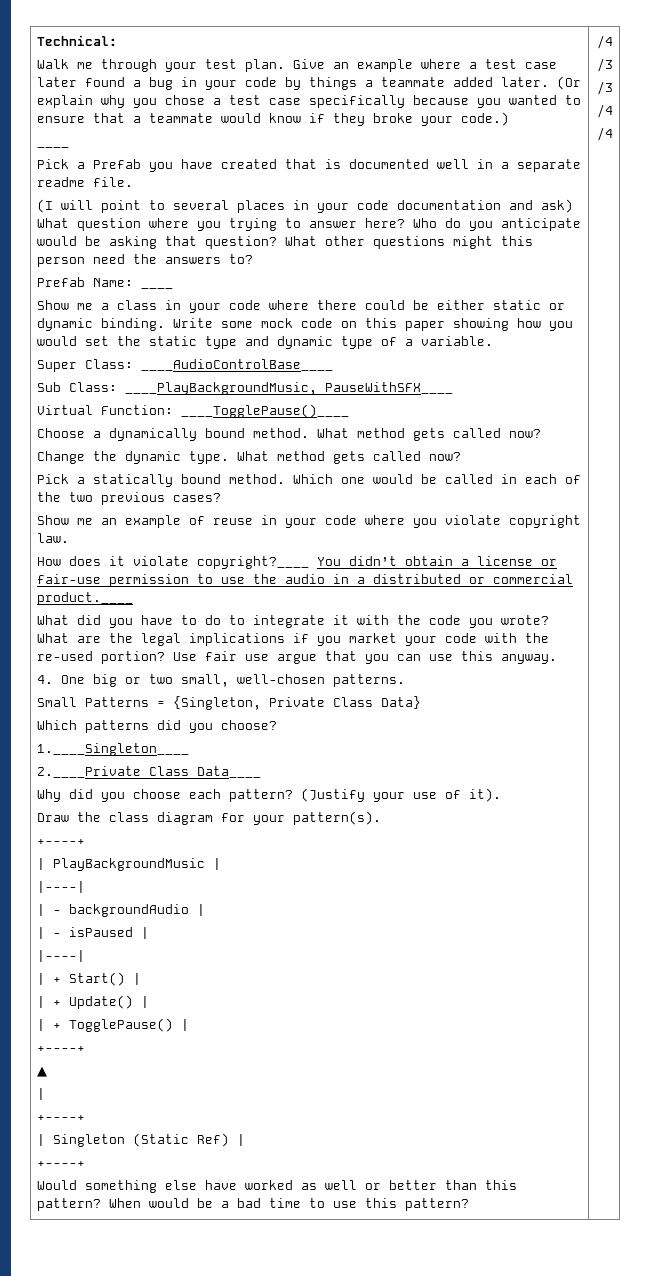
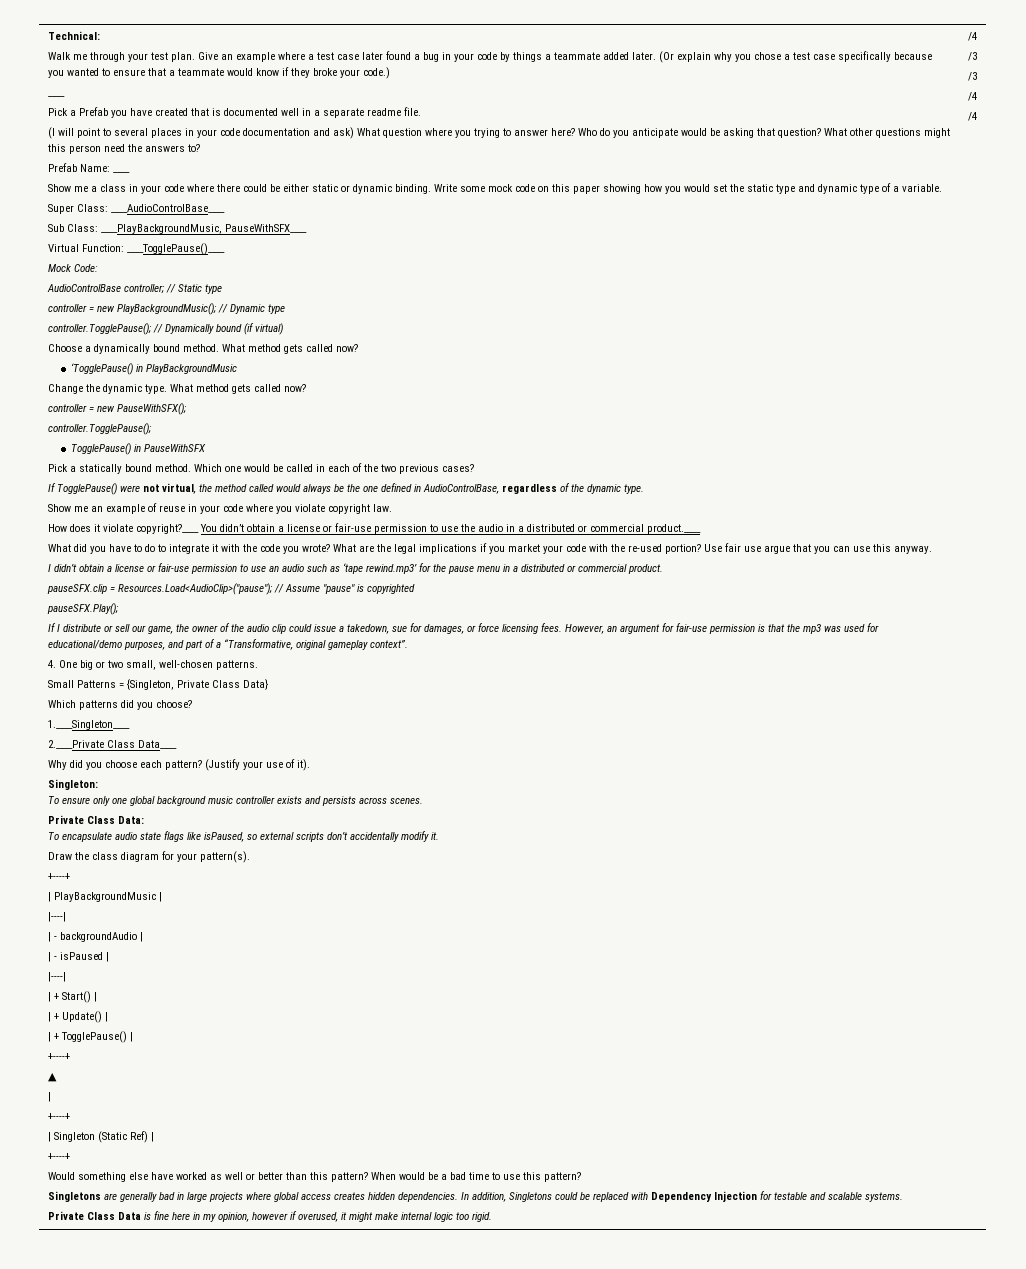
+ Mock Code:
+ AudioControlBase controller; // Static type
+ controller = new PlayBackgroundMusic(); // Dynamic type
+ controller.TogglePause(); // Dynamically bound (if virtual)
+ ‘TogglePause() in PlayBackgroundMusic
+ controller = new PauseWithSFX();
+ controller.TogglePause();
+ TogglePause() in PauseWithSFX
+ If TogglePause() were not virtual, the method called would always be the one defined in AudioControlBase, regardless of the dynamic type.
+ I didn’t obtain a license or fair-use permission to use an audio such as ‘tape rewind.mp3’ for the pause menu in a distributed or commercial product.
+ pauseSFX.clip = Resources.Load<AudioClip>("pause"); // Assume "pause" is copyrighted
+ pauseSFX.Play();
+ If I distribute or sell our game, the owner of the audio clip could issue a takedown, sue for damages, or force licensing fees. However, an argument for fair-use permission is that the mp3 was used for educational/demo purposes, and part of a “Transformative, original gameplay context”.
+ Singleton:
+ To ensure only one global background music controller exists and persists across scenes.
+ Private Class Data:
+ To encapsulate audio state flags like isPaused, so external scripts don’t accidentally modify it.
+ Singletons are generally bad in large projects where global access creates hidden dependencies. In addition, Singletons could be replaced with Dependency Injection for testable and scalable systems.
+ Private Class Data is fine here in my opinion, however if overused, it might make internal logic too rigid.

